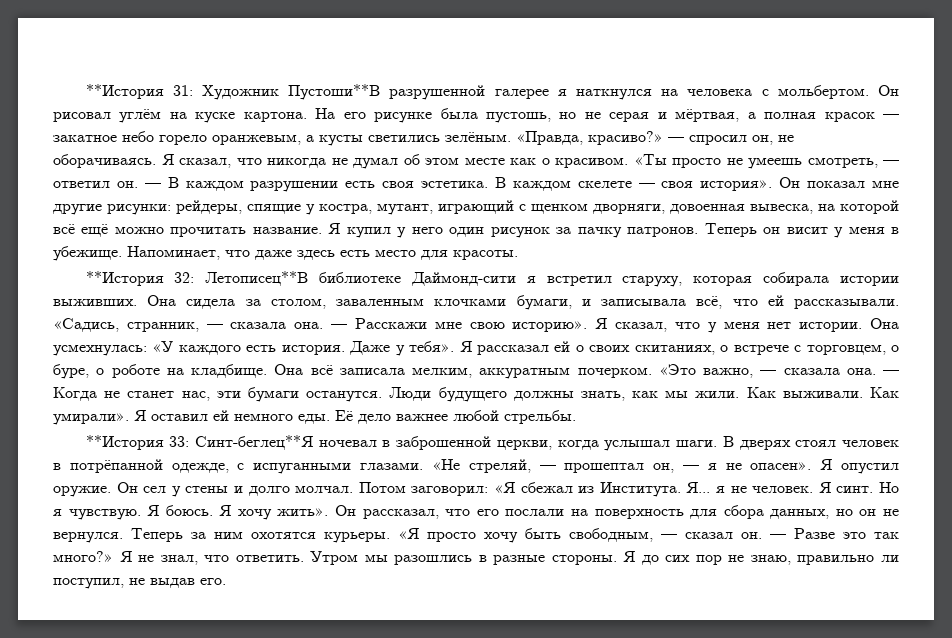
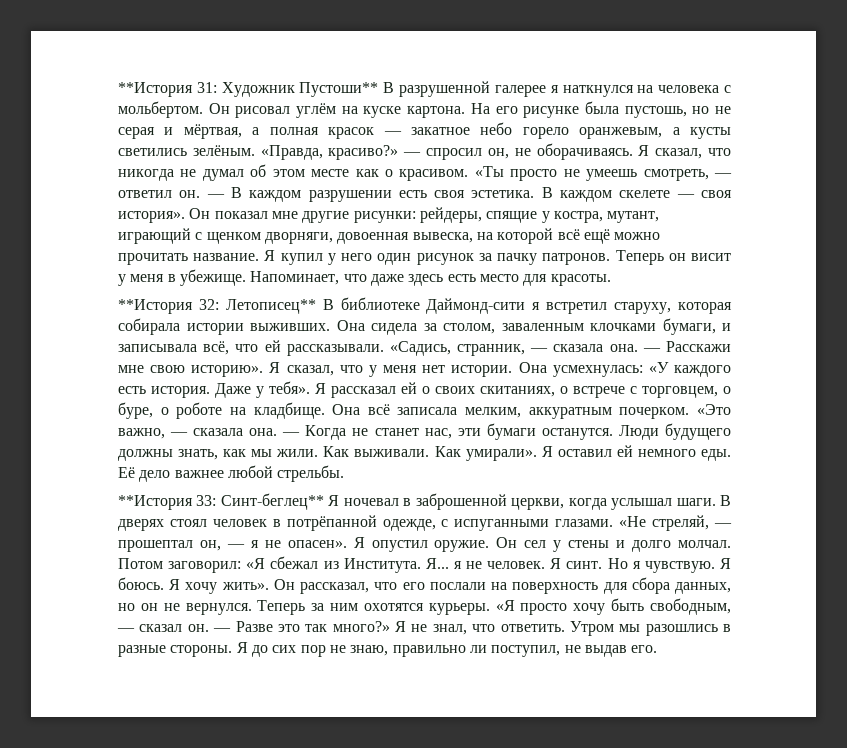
- **История 31: Художник Пустоши**В разрушенной галерее я наткнулся на человека с мольбертом.
+ **История 31: Художник Пустоши** В разрушенной галерее я наткнулся на человека с мольбертом.
- **История 32: Летописец**В библиотеке Даймонд-сити я встретил старуху, которая собирала истории выживших.
+ **История 32: Летописец** В библиотеке Даймонд-сити я встретил старуху, которая собирала истории выживших.
- **История 33: Синт-беглец**Я ночевал в заброшенной церкви, когда услышал шаги.
+ **История 33: Синт-беглец** Я ночевал в заброшенной церкви, когда услышал шаги.

